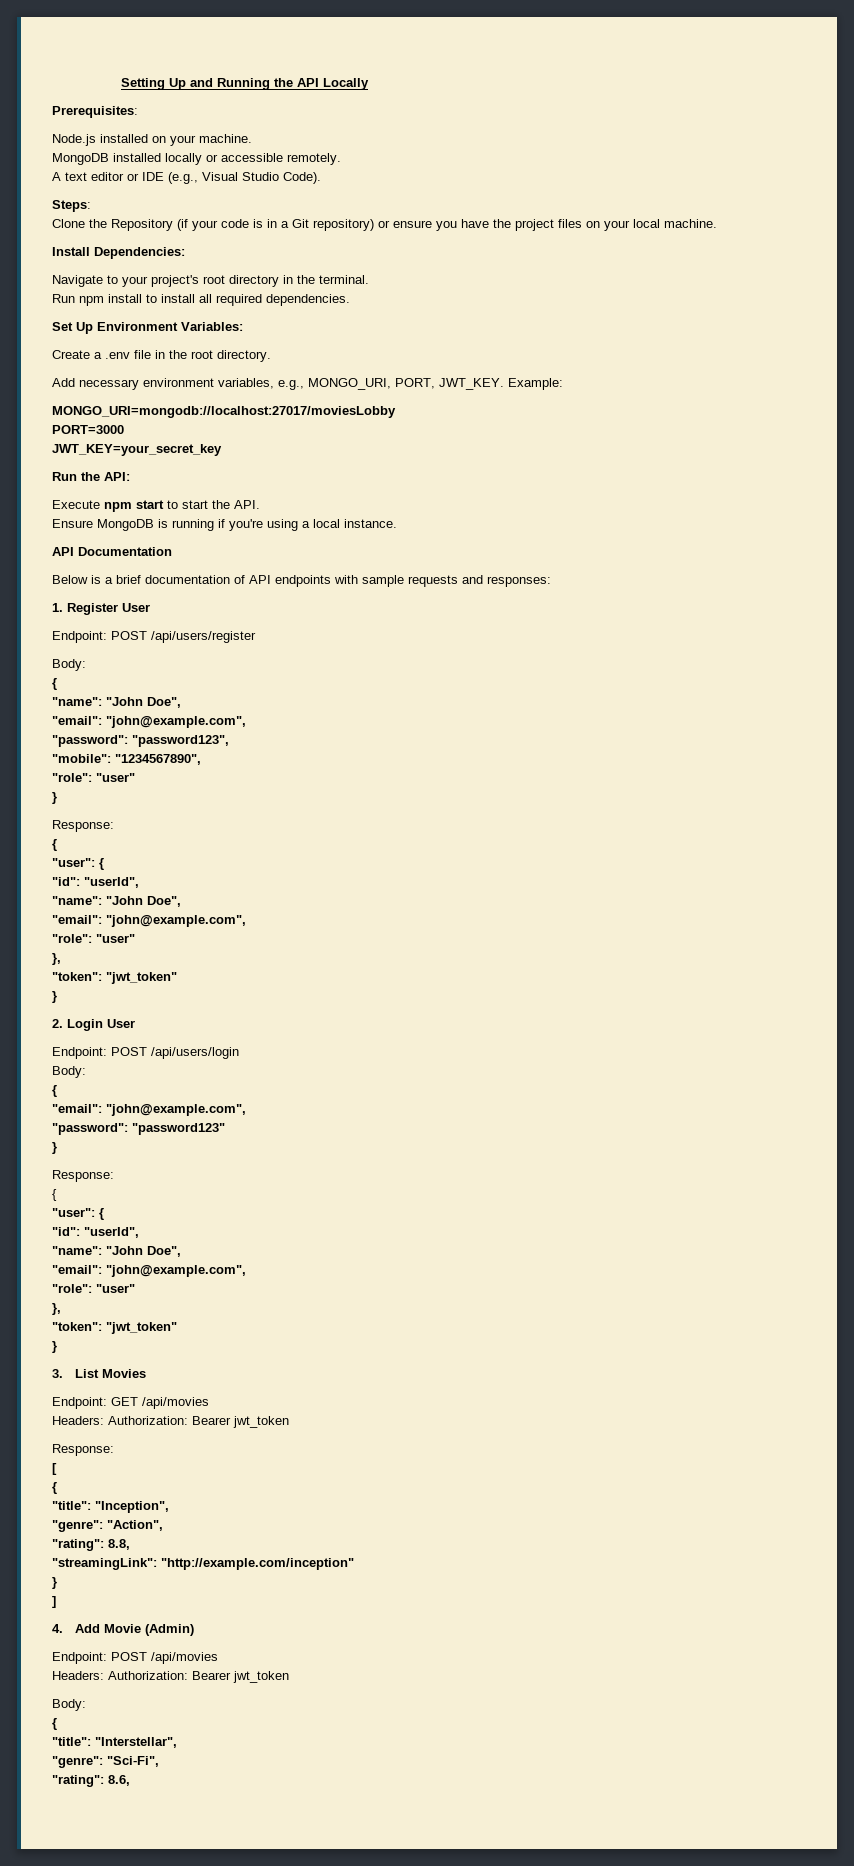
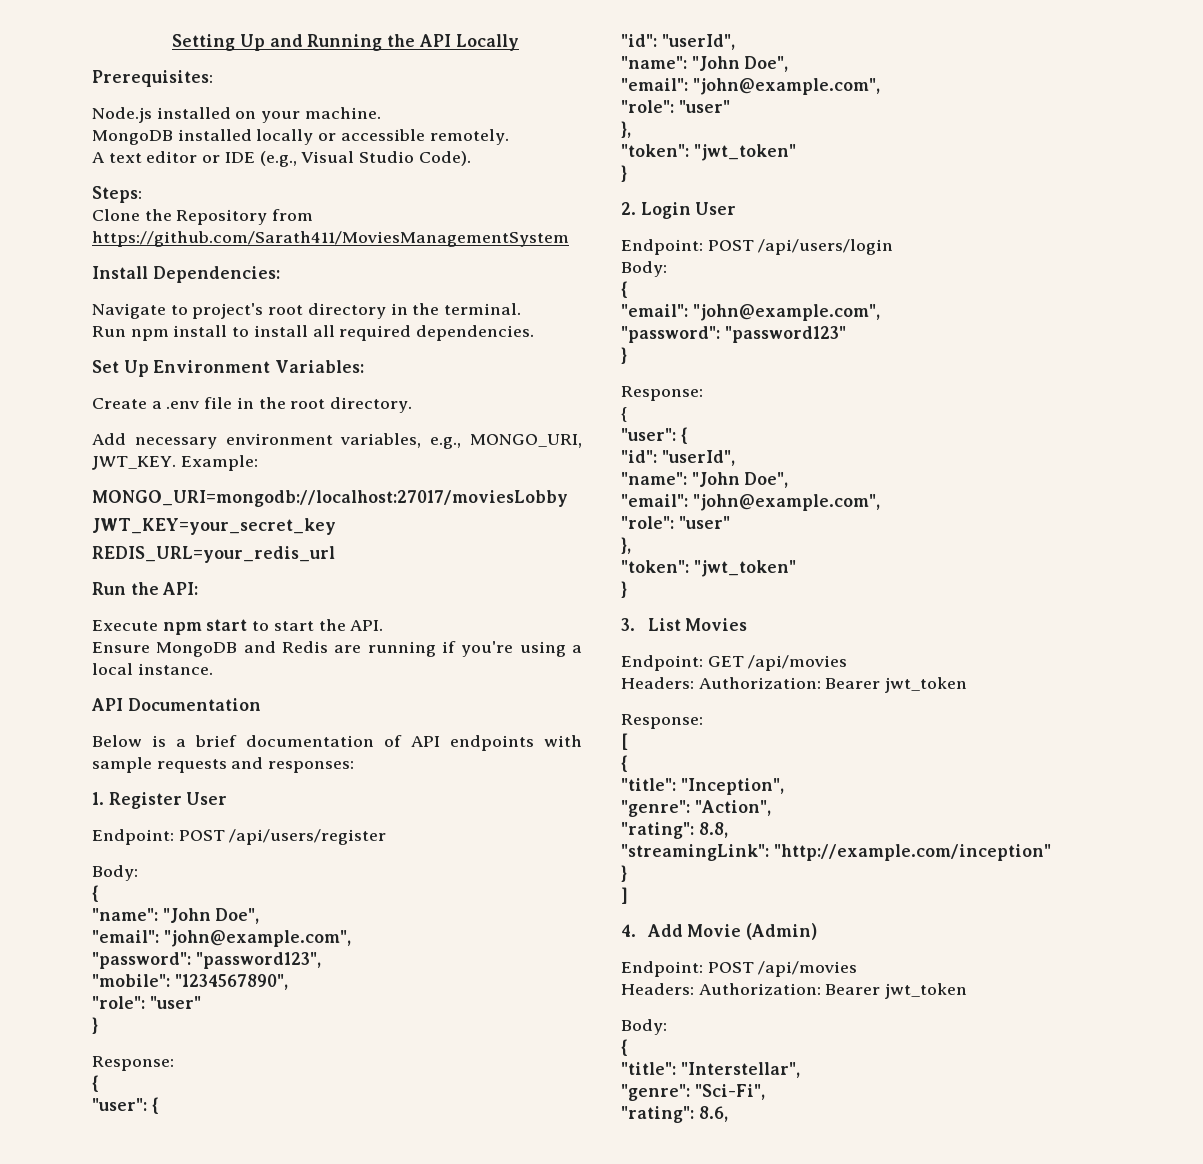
- Clone the Repository (if your code is in a Git repository) or ensure you have the project files on your local machine.
+ Clone the Repository from https://github.com/Sarath411/MoviesManagementSystem
- Navigate to your project's root directory in the terminal.
+ Navigate to project's root directory in the terminal.
- Add necessary environment variables, e.g., MONGO_URI, PORT, JWT_KEY.
+ Add necessary environment variables, e.g., MONGO_URI, JWT_KEY.
- PORT=3000
  JWT_KEY=your_secret_key
+ REDIS_URL=your_redis_url
- Ensure MongoDB is running if you're using a local instance.
+ Ensure MongoDB and Redis are running if you're using a local instance.

